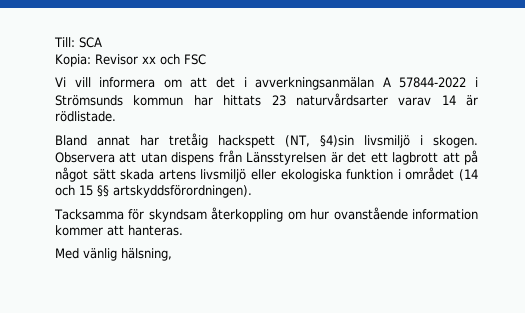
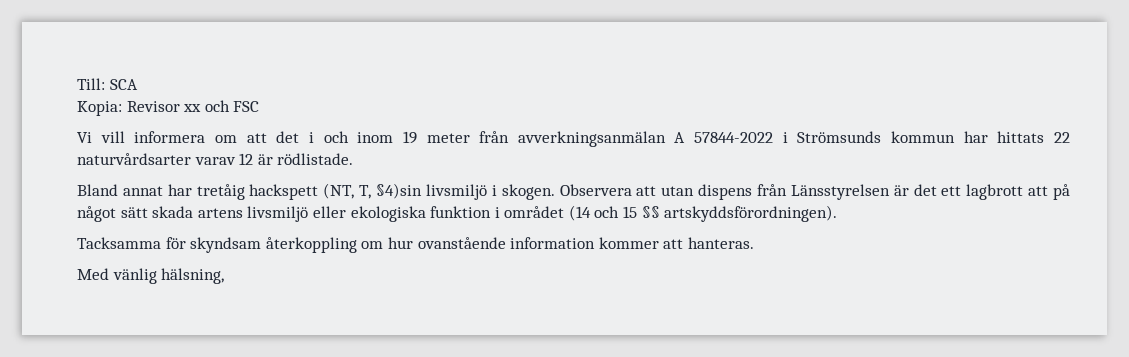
- Vi vill informera om att det i avverkningsanmälan A 57844-2022 i Strömsunds kommun har hittats 23 naturvårdsarter varav 14 är rödlistade.
+ Vi vill informera om att det i och inom 19 meter från avverkningsanmälan A 57844-2022 i Strömsunds kommun har hittats 22 naturvårdsarter varav 12 är rödlistade.
- Bland annat har tretåig hackspett (NT, §4)sin livsmiljö i skogen.
+ Bland annat har tretåig hackspett (NT, T, §4)sin livsmiljö i skogen.

